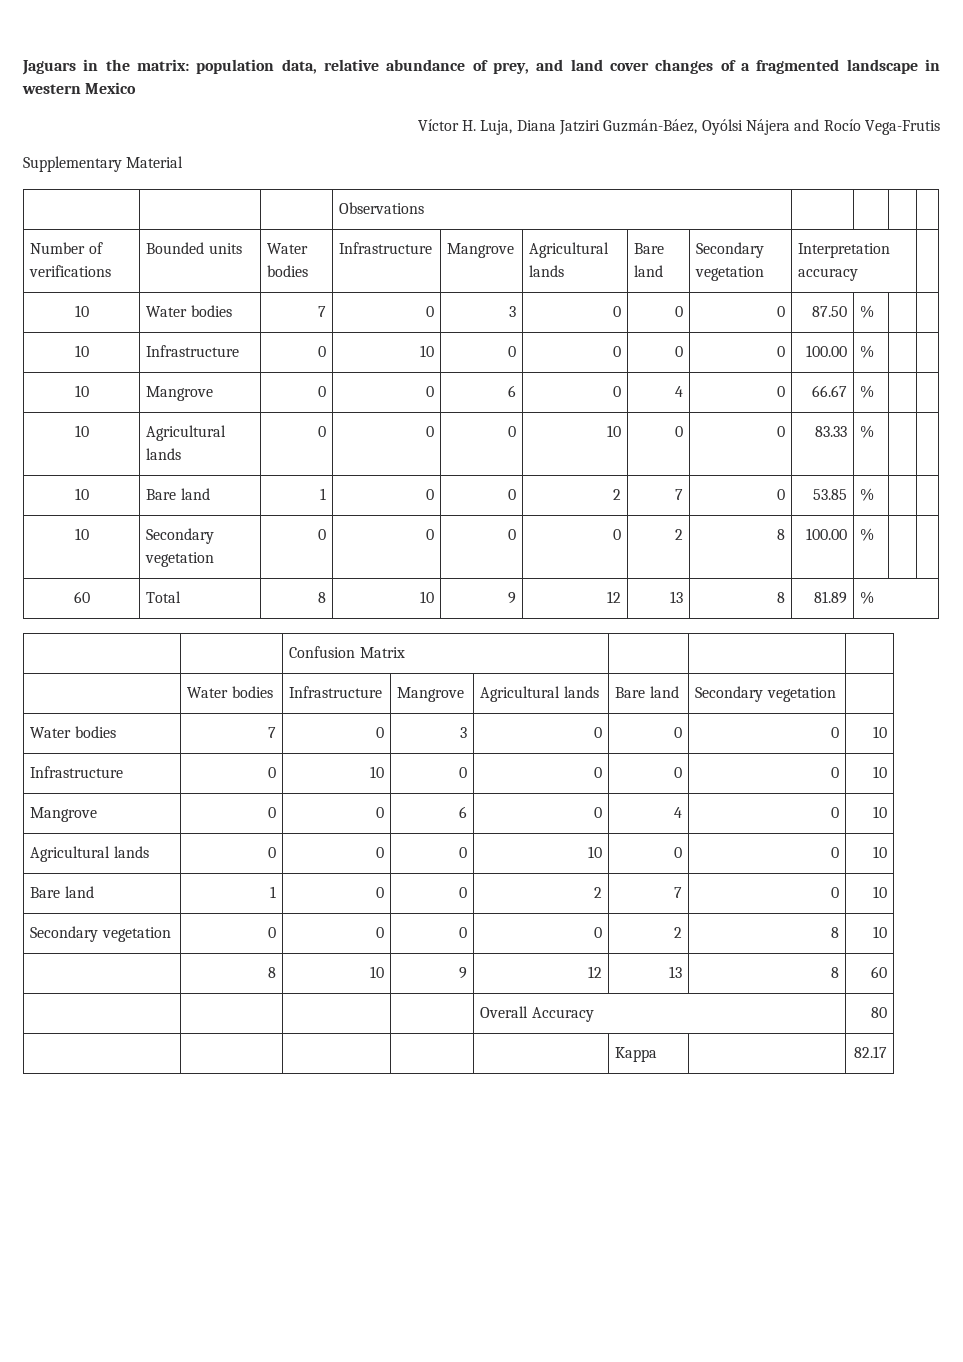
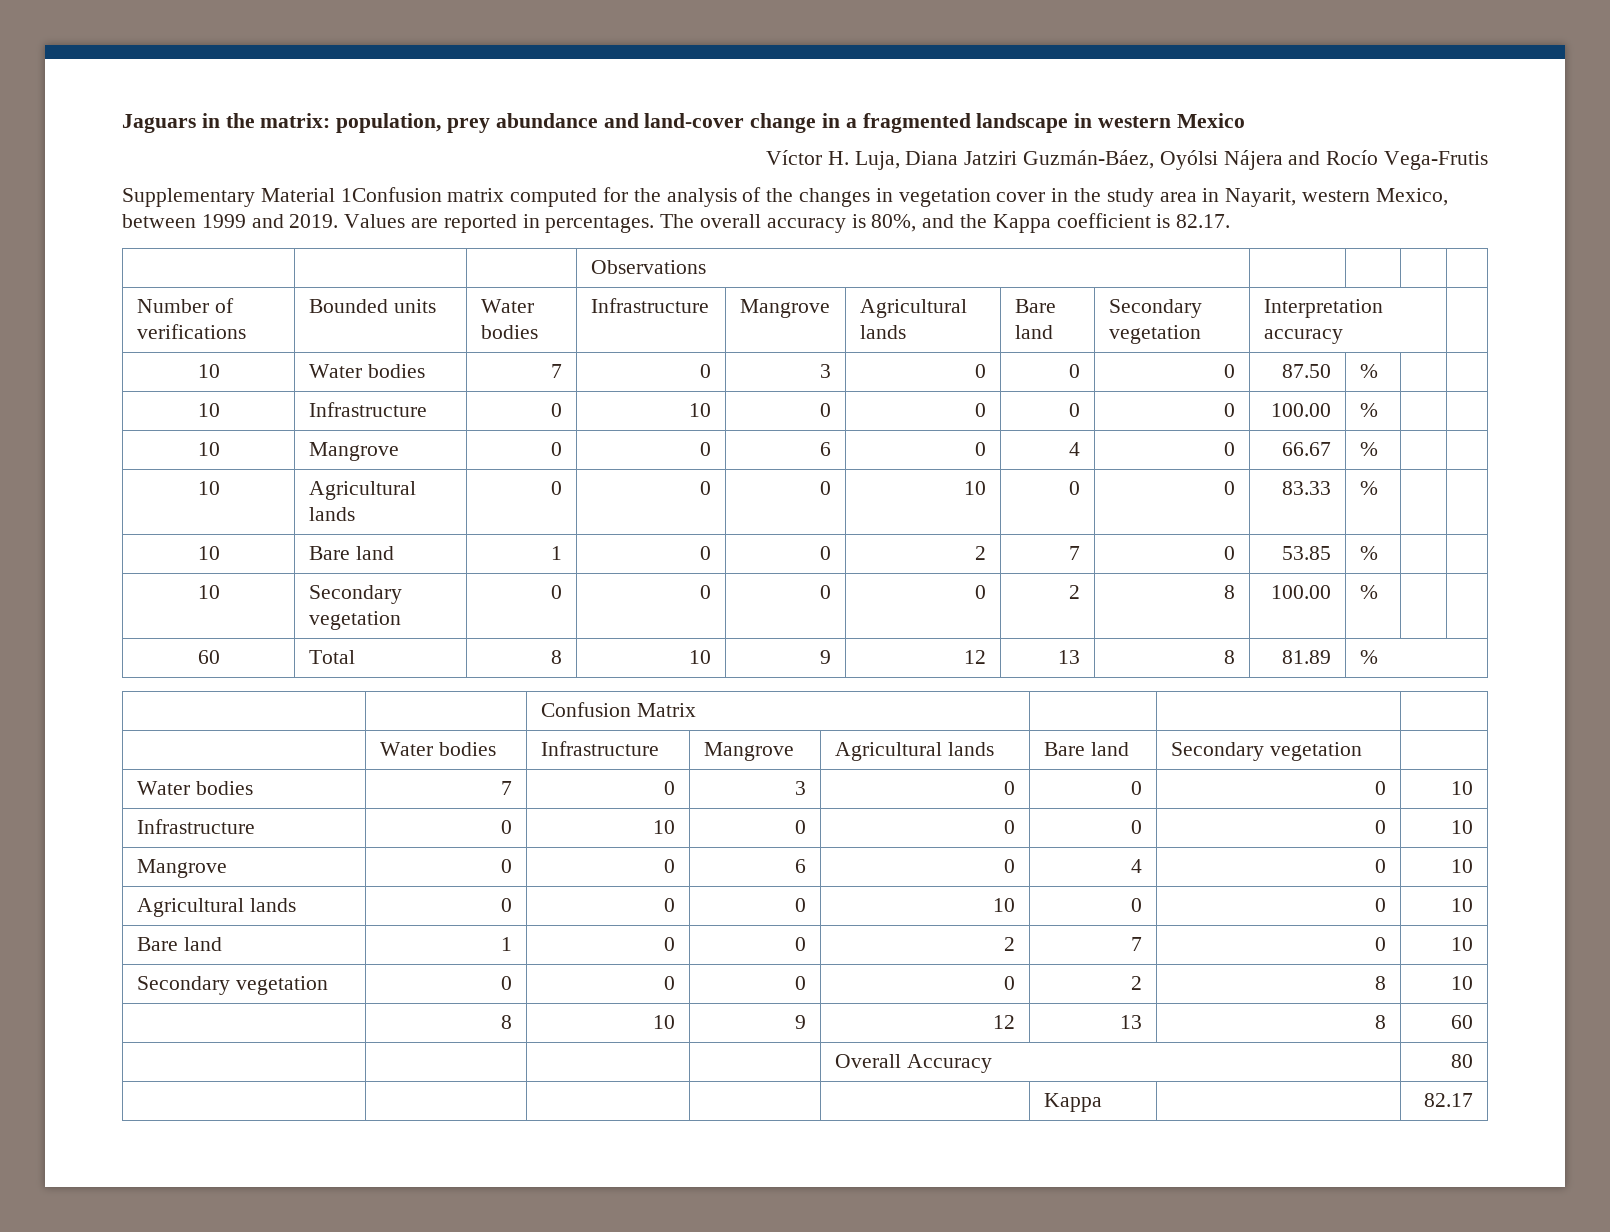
- Jaguars in the matrix: population data, relative abundance of prey, and land cover changes of a fragmented landscape in western Mexico
+ Jaguars in the matrix: population, prey abundance and land-cover change in a fragmented landscape in western Mexico
- Supplementary Material
+ Supplementary Material 1Confusion matrix computed for the analysis of the changes in vegetation cover in the study area in Nayarit, western Mexico, between 1999 and 2019. Values are reported in percentages. The overall accuracy is 80%, and the Kappa coefficient is 82.17.

